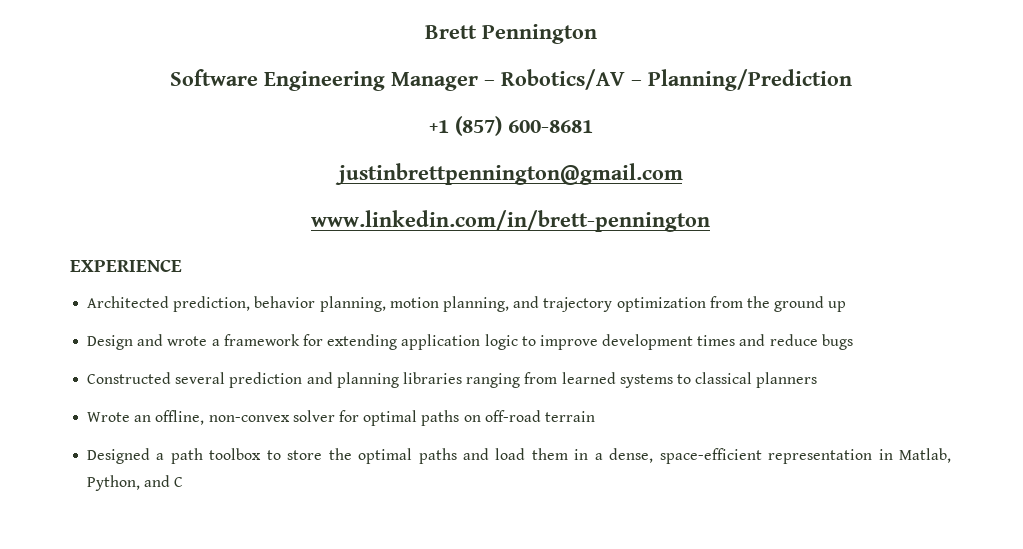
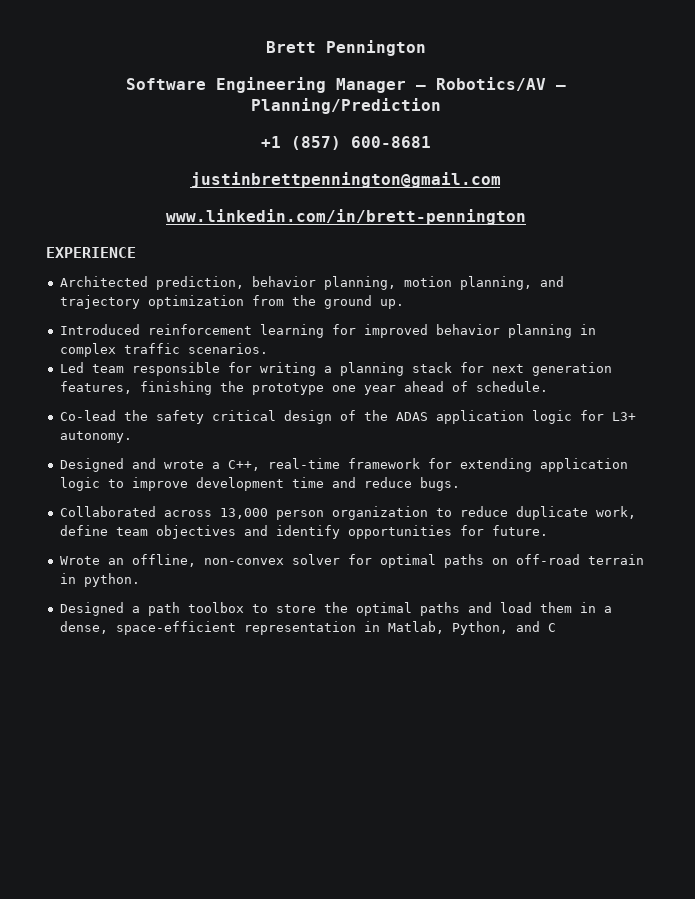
- Architected prediction, behavior planning, motion planning, and trajectory optimization from the ground up
- Design and wrote a framework for extending application logic to improve development times and reduce bugs
- Constructed several prediction and planning libraries ranging from learned systems to classical planners
+ Architected prediction, behavior planning, motion planning, and trajectory optimization from the ground up.
+ Introduced reinforcement learning for improved behavior planning in complex traffic scenarios.
+ Led team responsible for writing a planning stack for next generation features, finishing the prototype one year ahead of schedule.
+ Co-lead the safety critical design of the ADAS application logic for L3+ autonomy.
+ Designed and wrote a C++, real-time framework for extending application logic to improve development time and reduce bugs.
+ Collaborated across 13,000 person organization to reduce duplicate work, define team objectives and identify opportunities for future.
- Wrote an offline, non-convex solver for optimal paths on off-road terrain
+ Wrote an offline, non-convex solver for optimal paths on off-road terrain in python.

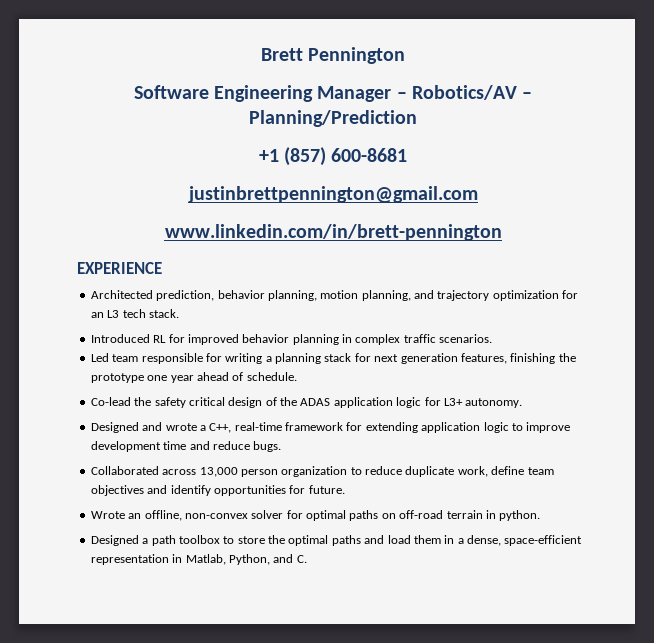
- Architected prediction, behavior planning, motion planning, and trajectory optimization from the ground up.
+ Architected prediction, behavior planning, motion planning, and trajectory optimization for an L3 tech stack.
- Introduced reinforcement learning for improved behavior planning in complex traffic scenarios.
+ Introduced RL for improved behavior planning in complex traffic scenarios.
- Designed a path toolbox to store the optimal paths and load them in a dense, space-efficient representation in Matlab, Python, and C
+ Designed a path toolbox to store the optimal paths and load them in a dense, space-efficient representation in Matlab, Python, and C.

